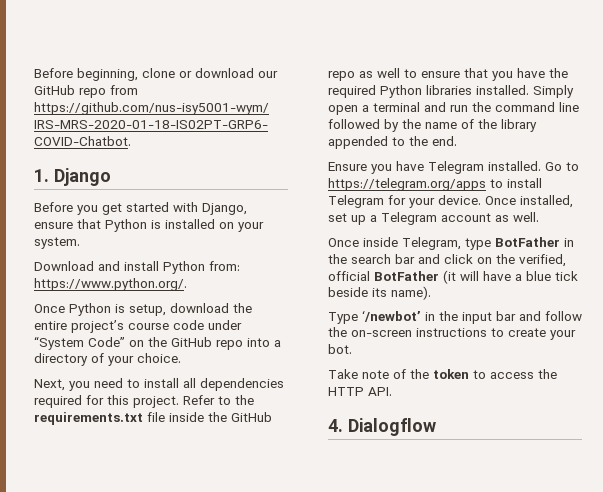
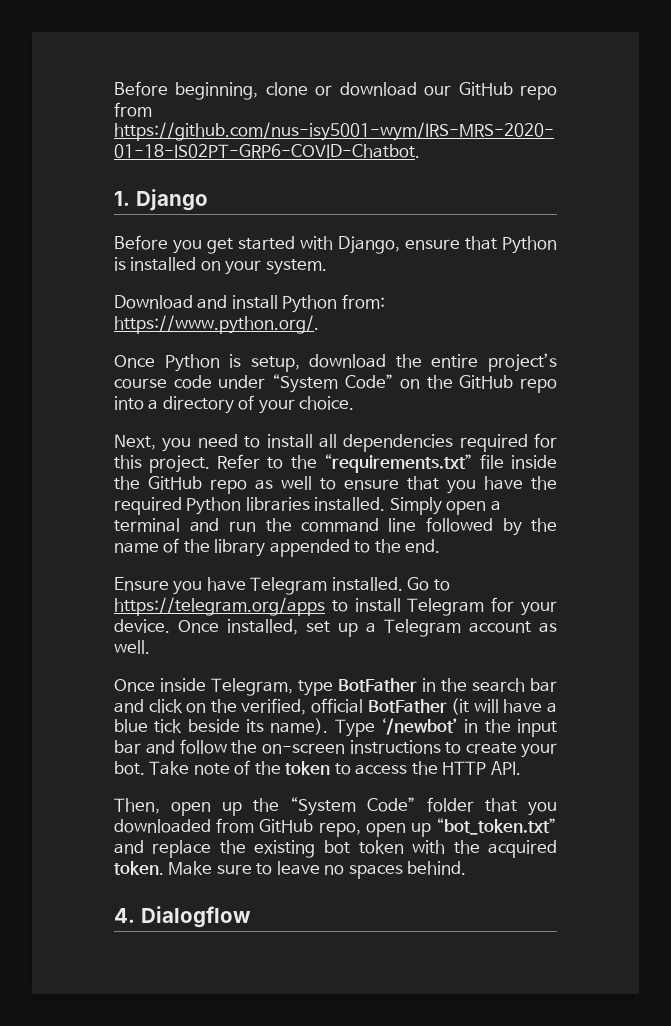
- Refer to the requirements.txt file inside the GitHub repo as well to ensure that you have the required Python libraries installed.
+ Refer to the “requirements.txt” file inside the GitHub repo as well to ensure that you have the required Python libraries installed.
- Once inside Telegram, type BotFather in the search bar and click on the verified, official BotFather (it will have a blue tick beside its name).
- Type ‘/newbot’ in the input bar and follow the on-screen instructions to create your bot.
- Take note of the token to access the HTTP API.
+ Once inside Telegram, type BotFather in the search bar and click on the verified, official BotFather (it will have a blue tick beside its name). Type ‘/newbot’ in the input bar and follow the on-screen instructions to create your bot. Take note of the token to access the HTTP API.
+ Then, open up the “System Code” folder that you downloaded from GitHub repo, open up “bot_token.txt” and replace the existing bot token with the acquired token. Make sure to leave no spaces behind.

